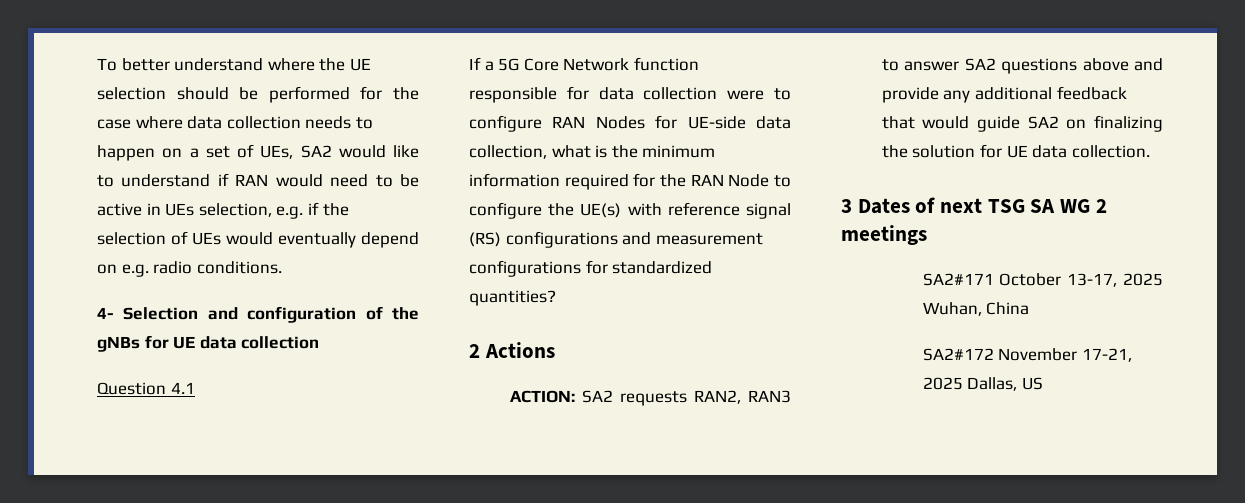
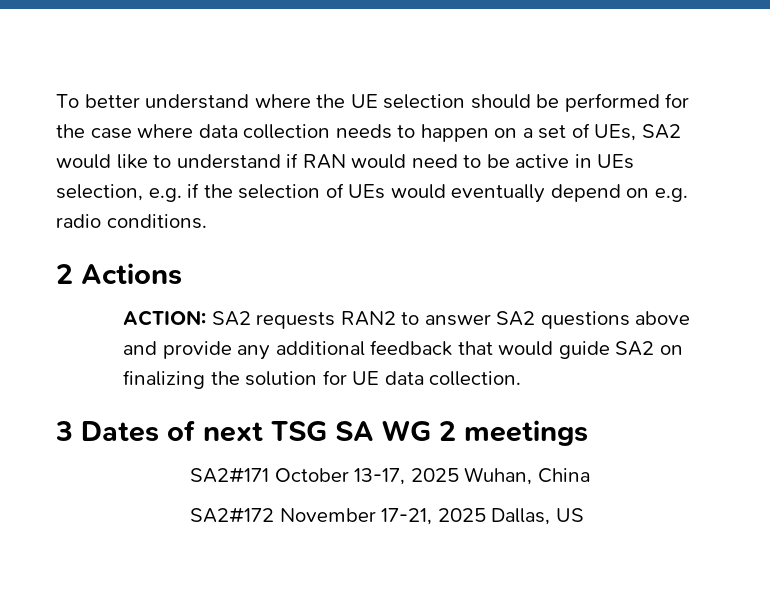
- 4- Selection and configuration of the gNBs for UE data collection
- Question 4.1
- If a 5G Core Network function responsible for data collection were to configure RAN Nodes for UE-side data collection, what is the minimum information required for the RAN Node to configure the UE(s) with reference signal (RS) configurations and measurement configurations for standardized quantities?
- ACTION: SA2 requests RAN2, RAN3 to answer SA2 questions above and provide any additional feedback that would guide SA2 on finalizing the solution for UE data collection.
+ ACTION: SA2 requests RAN2 to answer SA2 questions above and provide any additional feedback that would guide SA2 on finalizing the solution for UE data collection.

